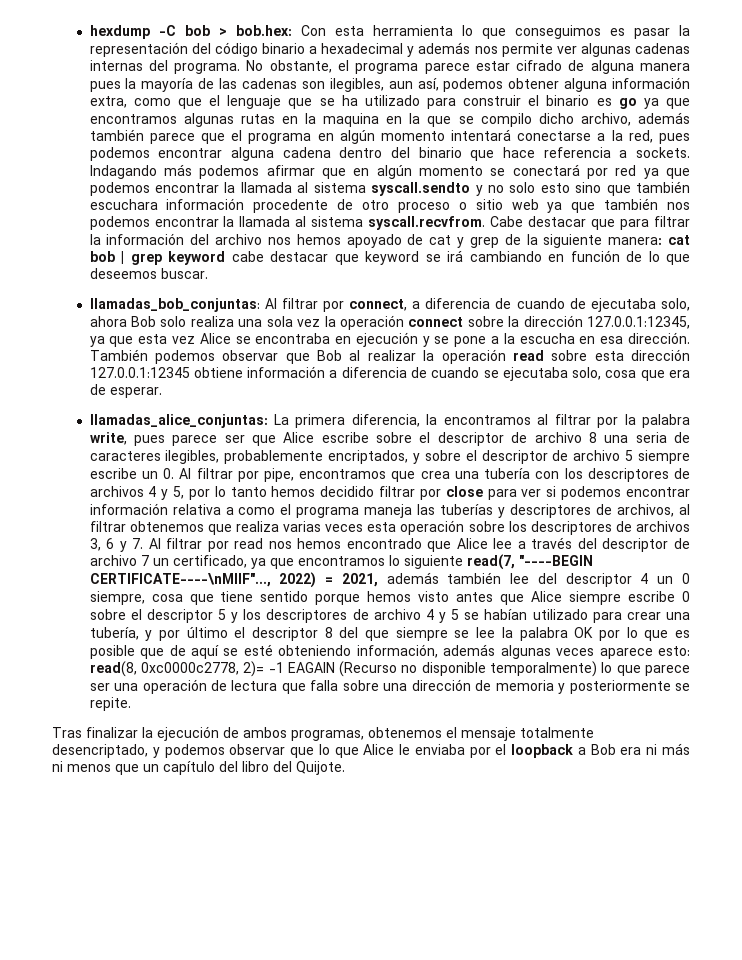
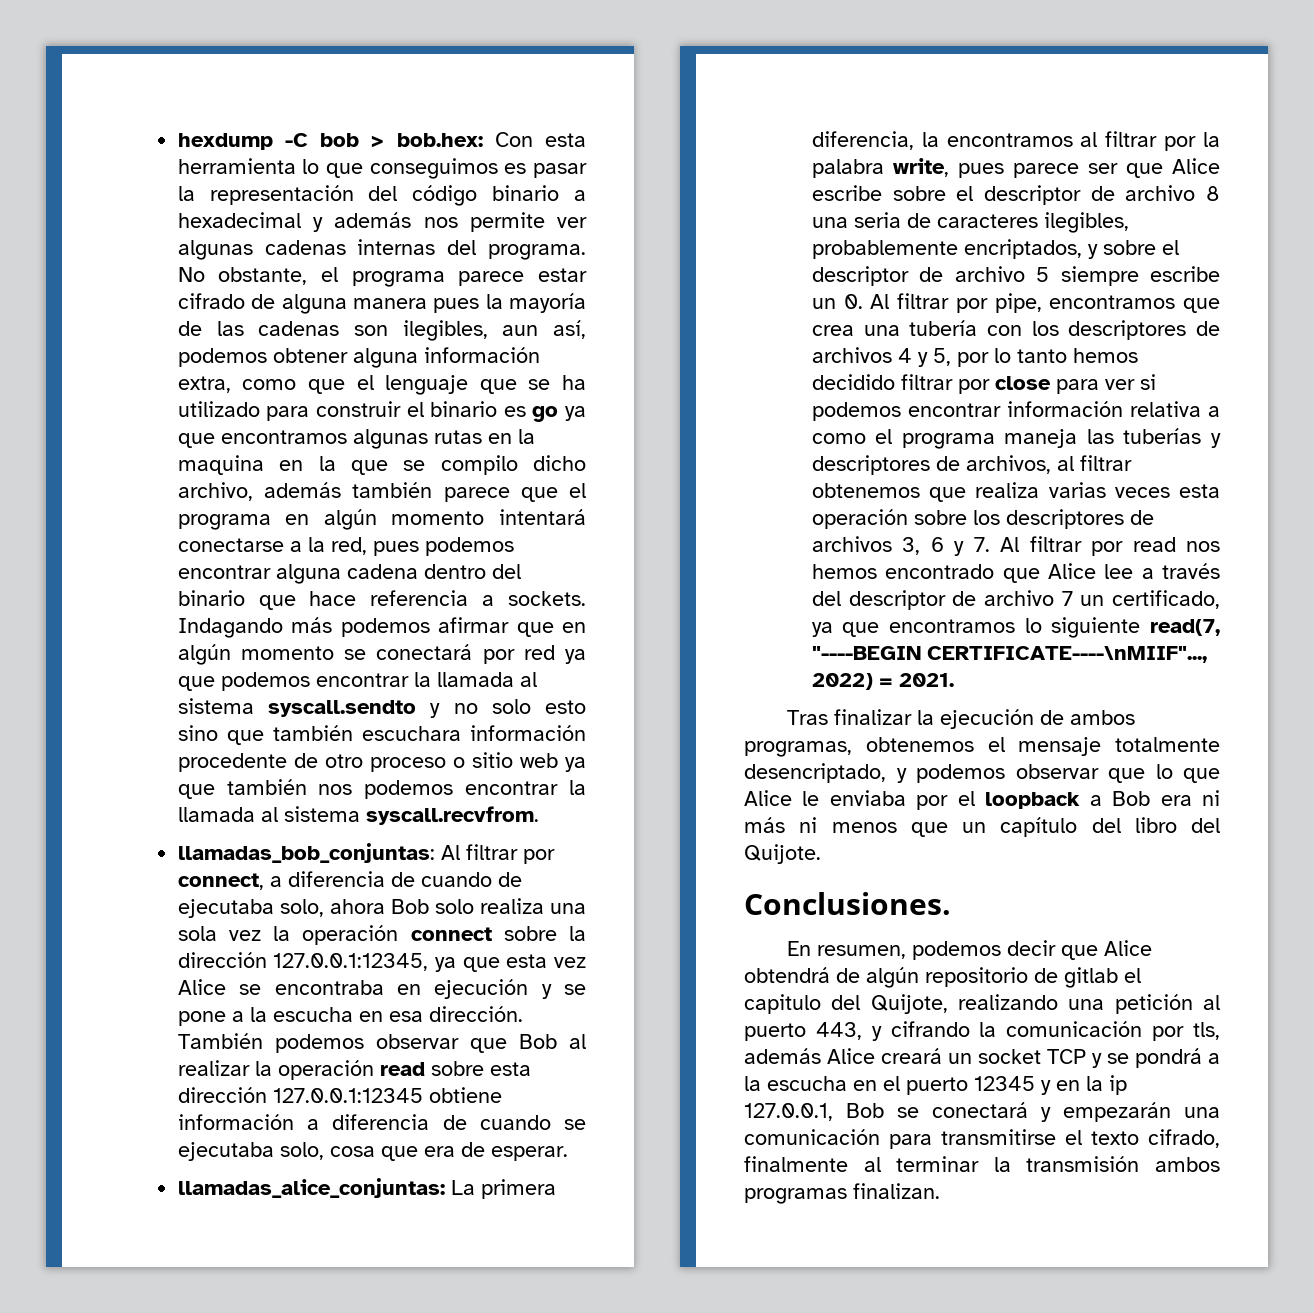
- Indagando más podemos afirmar que en algún momento se conectará por red ya que podemos encontrar la llamada al sistema syscall.sendto y no solo esto sino que también escuchara información procedente de otro proceso o sitio web ya que también nos podemos encontrar la llamada al sistema syscall.recvfrom. Cabe destacar que para filtrar la información del archivo nos hemos apoyado de cat y grep de la siguiente manera: cat bob | grep keyword cabe destacar que keyword se irá cambiando en función de lo que deseemos buscar.
+ Indagando más podemos afirmar que en algún momento se conectará por red ya que podemos encontrar la llamada al sistema syscall.sendto y no solo esto sino que también escuchara información procedente de otro proceso o sitio web ya que también nos podemos encontrar la llamada al sistema syscall.recvfrom.
- La primera diferencia, la encontramos al filtrar por la palabra write, pues parece ser que Alice escribe sobre el descriptor de archivo 8 una seria de caracteres ilegibles, probablemente encriptados, y sobre el descriptor de archivo 5 siempre escribe un 0. Al filtrar por pipe, encontramos que crea una tubería con los descriptores de archivos 4 y 5, por lo tanto hemos decidido filtrar por close para ver si podemos encontrar información relativa a como el programa maneja las tuberías y descriptores de archivos, al filtrar obtenemos que realiza varias veces esta operación sobre los descriptores de archivos 3, 6 y 7. Al filtrar por read nos hemos encontrado que Alice lee a través del descriptor de archivo 7 un certificado, ya que encontramos lo siguiente read(7, "----BEGIN CERTIFICATE----\nMIIF"..., 2022) = 2021, además también lee del descriptor 4 un 0 siempre, cosa que tiene sentido porque hemos visto antes que Alice siempre escribe 0 sobre el descriptor 5 y los descriptores de archivo 4 y 5 se habían utilizado para crear una tubería, y por último el descriptor 8 del que siempre se lee la palabra OK por lo que es posible que de aquí se esté obteniendo información, además algunas veces aparece esto: read(8, 0xc0000c2778, 2)= -1 EAGAIN (Recurso no disponible temporalmente) lo que parece ser una operación de lectura que falla sobre una dirección de memoria y posteriormente se repite.
+ La primera diferencia, la encontramos al filtrar por la palabra write, pues parece ser que Alice escribe sobre el descriptor de archivo 8 una seria de caracteres ilegibles, probablemente encriptados, y sobre el descriptor de archivo 5 siempre escribe un 0. Al filtrar por pipe, encontramos que crea una tubería con los descriptores de archivos 4 y 5, por lo tanto hemos decidido filtrar por close para ver si podemos encontrar información relativa a como el programa maneja las tuberías y descriptores de archivos, al filtrar obtenemos que realiza varias veces esta operación sobre los descriptores de archivos 3, 6 y 7. Al filtrar por read nos hemos encontrado que Alice lee a través del descriptor de archivo 7 un certificado, ya que encontramos lo siguiente read(7, "----BEGIN CERTIFICATE----\nMIIF"..., 2022) = 2021.
+ Conclusiones.
+ En resumen, podemos decir que Alice obtendrá de algún repositorio de gitlab el capitulo del Quijote, realizando una petición al puerto 443, y cifrando la comunicación por tls, además Alice creará un socket TCP y se pondrá a la escucha en el puerto 12345 y en la ip 127.0.0.1, Bob se conectará y empezarán una comunicación para transmitirse el texto cifrado, finalmente al terminar la transmisión ambos programas finalizan.

